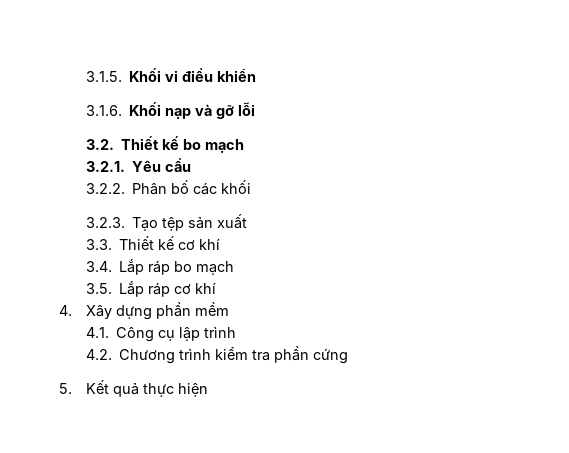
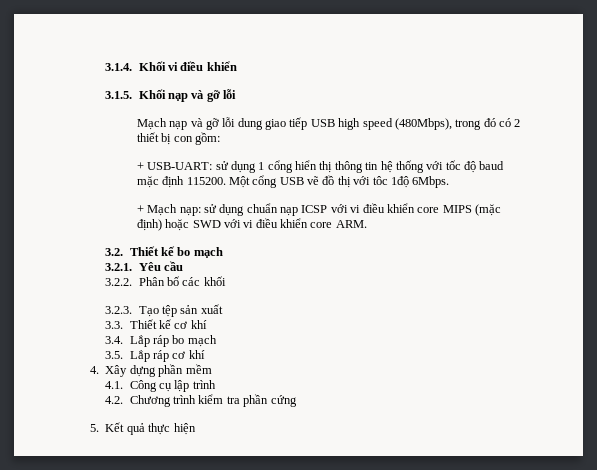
- 3.1.5. Khối vi điều khiển
+ 3.1.4. Khối vi điều khiển
- 3.1.6. Khối nạp và gỡ lỗi
+ 3.1.5. Khối nạp và gỡ lỗi
+ Mạch nạp và gỡ lỗi dung giao tiếp USB high speed (480Mbps), trong đó có 2 thiết bị con gồm:
+ + USB-UART: sử dụng 1 cổng hiển thị thông tin hệ thống với tốc độ baud mặc định 115200. Một cổng USB vẽ đồ thị với tôc 1độ 6Mbps.
+ + Mạch nạp: sử dụng chuẩn nạp ICSP với vi điều khiển core MIPS (mặc định) hoặc SWD với vi điều khiển core ARM.

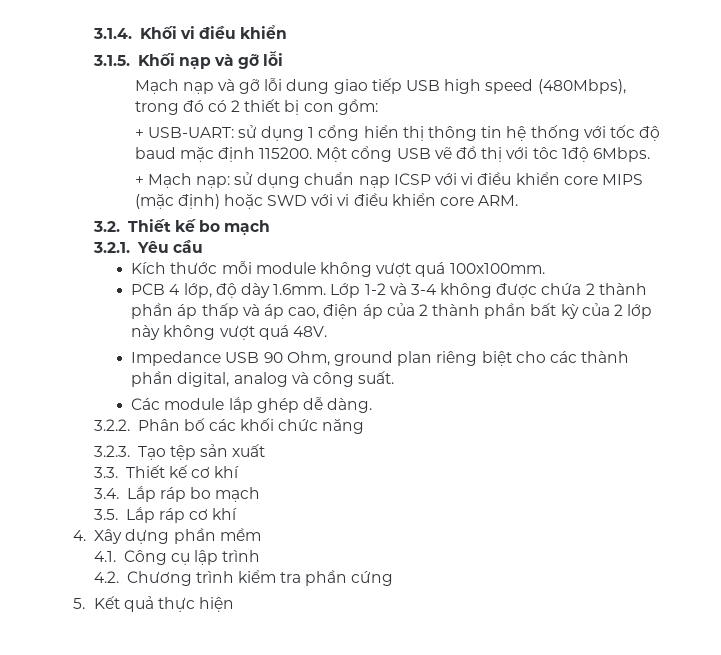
+ Kích thước mỗi module không vượt quá 100x100mm.
+ PCB 4 lớp, độ dày 1.6mm. Lớp 1-2 và 3-4 không được chứa 2 thành phần áp thấp và áp cao, điện áp của 2 thành phần bất kỳ của 2 lớp này không vượt quá 48V.
+ Impedance USB 90 Ohm, ground plan riêng biệt cho các thành phần digital, analog và công suất.
+ Các module lắp ghép dễ dàng.
- 3.2.2. Phân bố các khối
+ 3.2.2. Phân bố các khối chức năng

